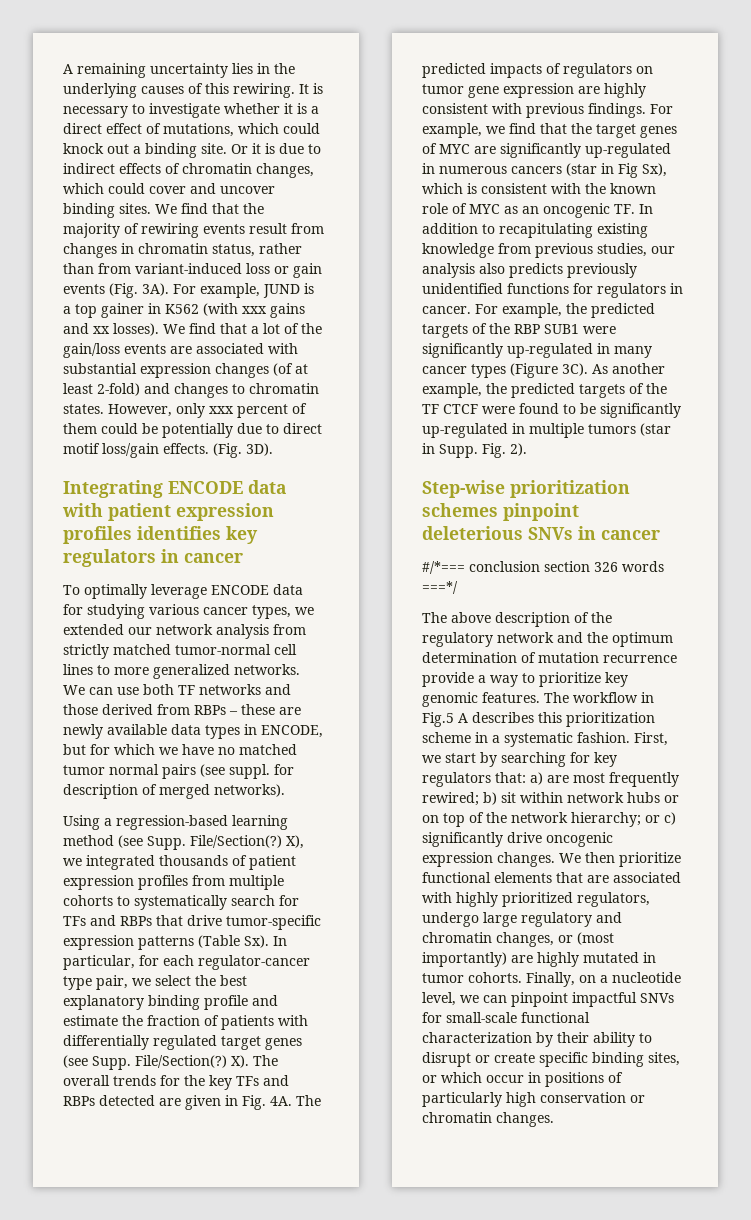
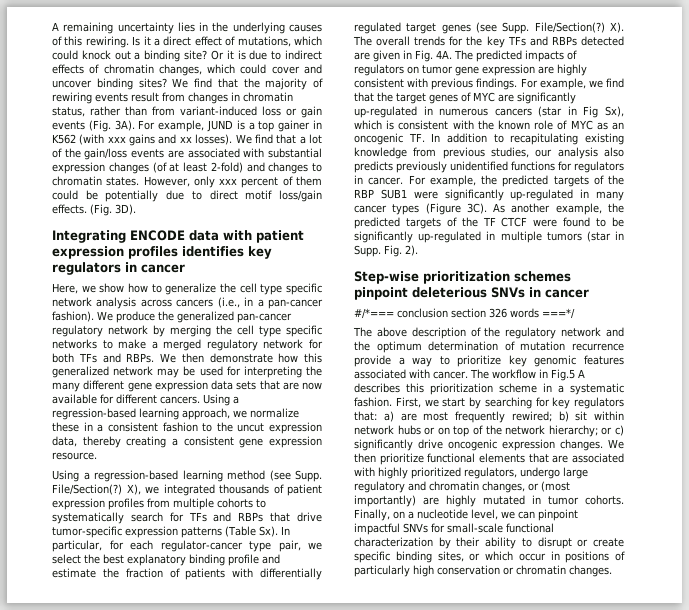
- It is necessary to investigate whether it is a direct effect of mutations, which could knock out a binding site.
+ Is it a direct effect of mutations, which could knock out a binding site?
- Or it is due to indirect effects of chromatin changes, which could cover and uncover binding sites.
+ Or it is due to indirect effects of chromatin changes, which could cover and uncover binding sites?
- To optimally leverage ENCODE data for studying various cancer types, we extended our network analysis from strictly matched tumor-normal cell lines to more generalized networks. We can use both TF networks and those derived from RBPs – these are newly available data types in ENCODE, but for which we have no matched tumor normal pairs (see suppl. for description of merged networks).
+ Here, we show how to generalize the cell type specific network analysis across cancers (i.e., in a pan-cancer fashion). We produce the generalized pan-cancer regulatory network by merging the cell type specific networks to make a merged regulatory network for both TFs and RBPs. We then demonstrate how this generalized network may be used for interpreting the many different gene expression data sets that are now available for different cancers. Using a regression-based learning approach, we normalize these in a consistent fashion to the uncut expression data, thereby creating a consistent gene expression resource.
- The above description of the regulatory network and the optimum determination of mutation recurrence provide a way to prioritize key genomic features.
+ The above description of the regulatory network and the optimum determination of mutation recurrence provide a way to prioritize key genomic features associated with cancer.

